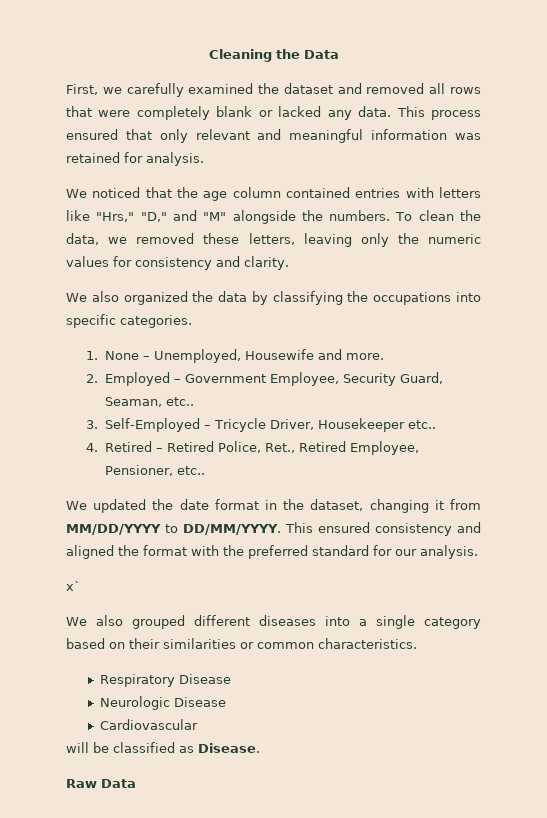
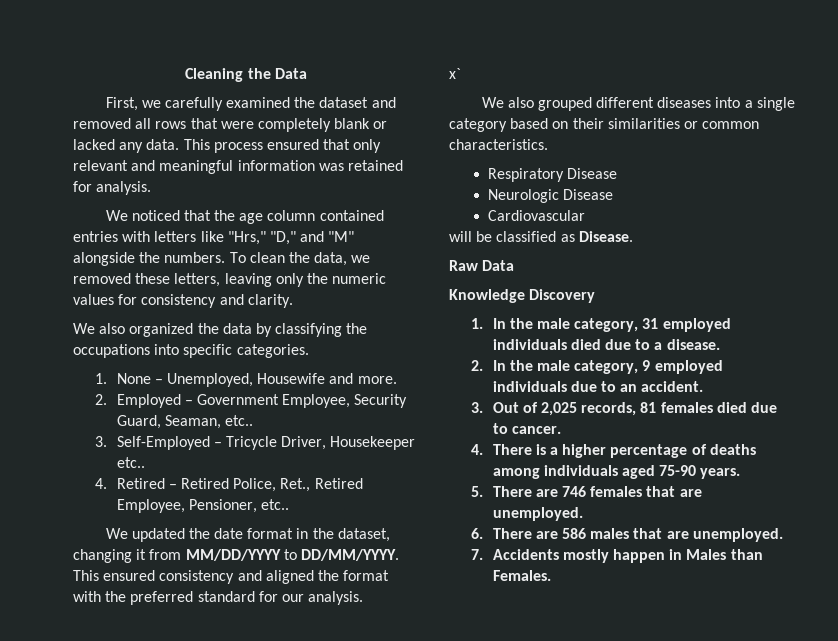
+ Knowledge Discovery
+ 1. In the male category, 31 employed individuals died due to a disease.
+ 2. In the male category, 9 employed individuals due to an accident.
+ 3. Out of 2,025 records, 81 females died due to cancer.
+ 4. There is a higher percentage of deaths among individuals aged 75-90 years.
+ 5. There are 746 females that are unemployed.
+ 6. There are 586 males that are unemployed.
+ 7. Accidents mostly happen in Males than Females.

